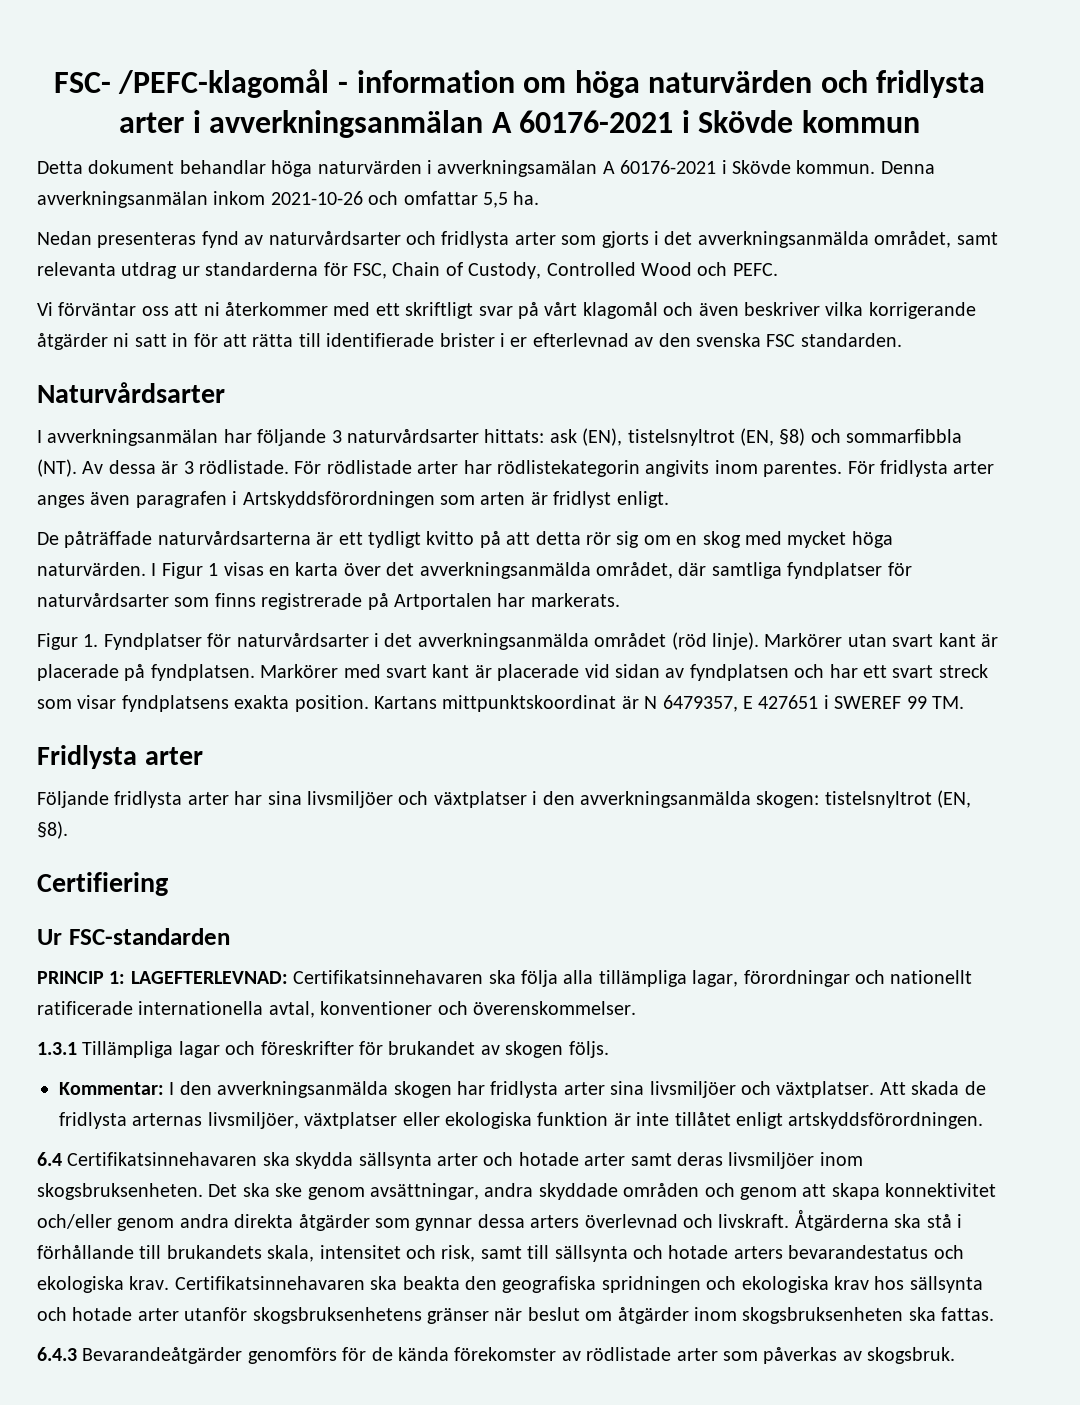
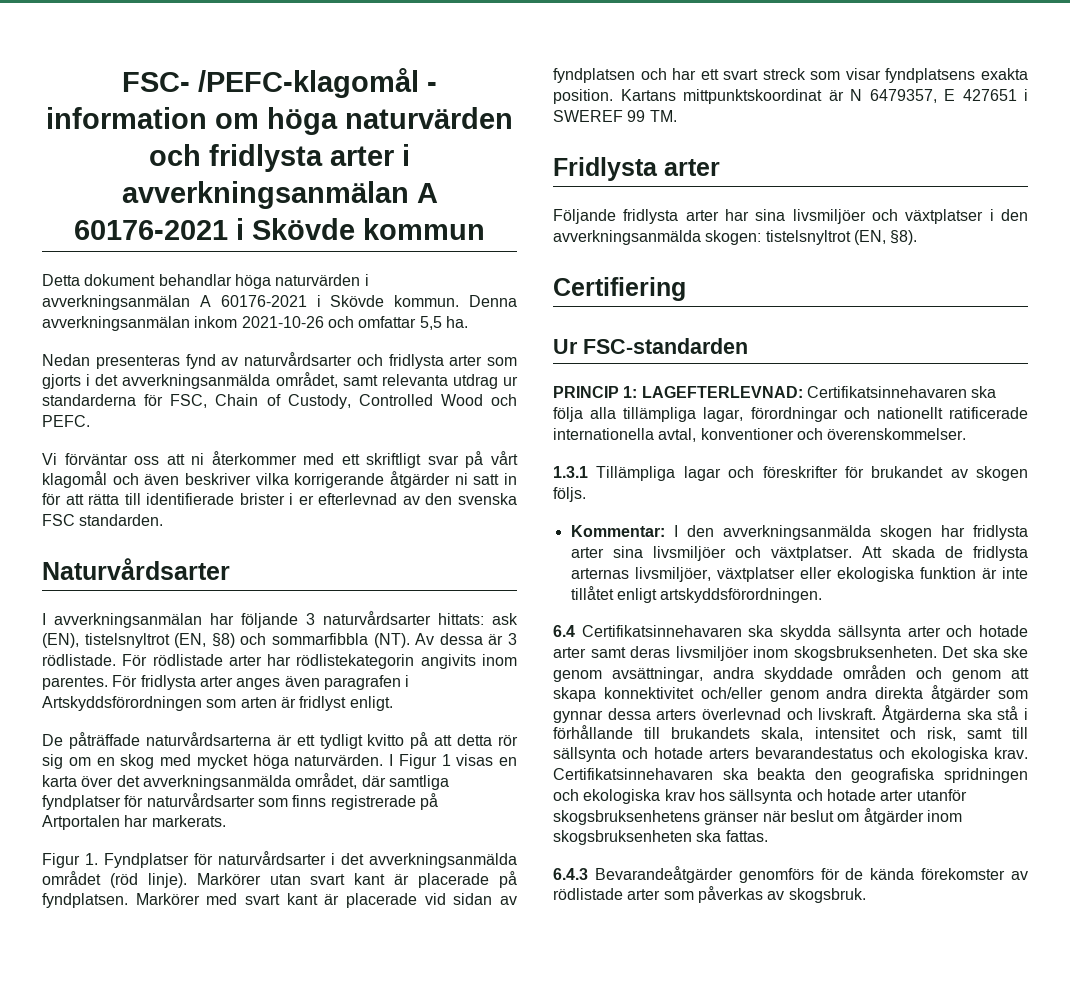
- Detta dokument behandlar höga naturvärden i avverkningsamälan A 60176-2021 i Skövde kommun.
+ Detta dokument behandlar höga naturvärden i avverkningsanmälan A 60176-2021 i Skövde kommun.

